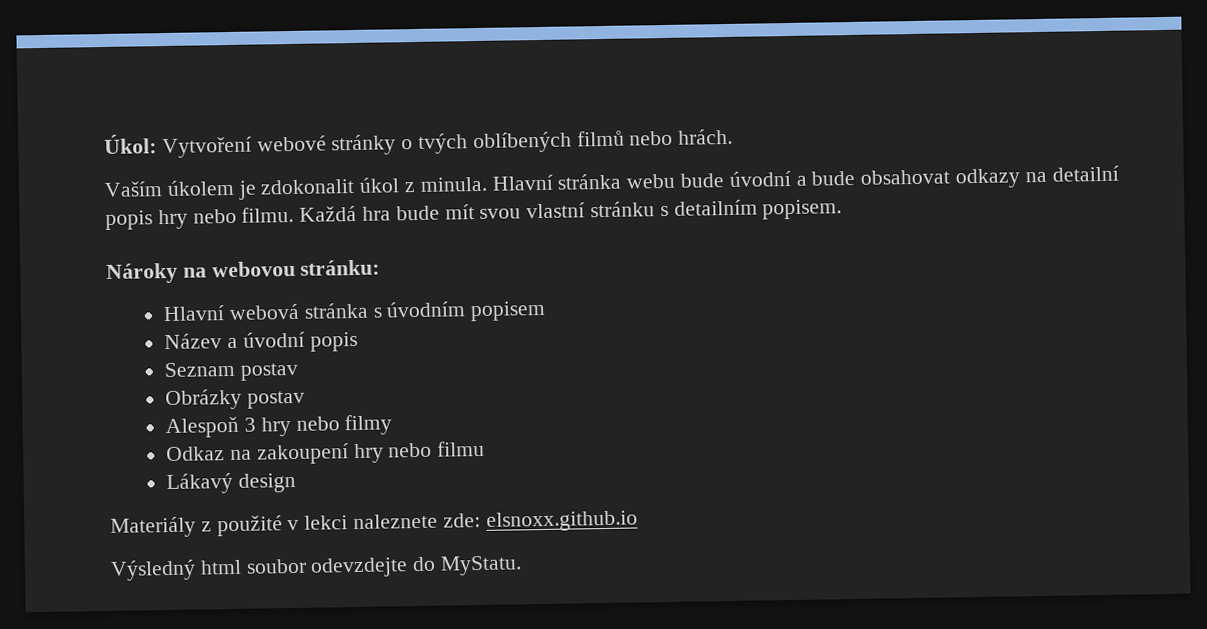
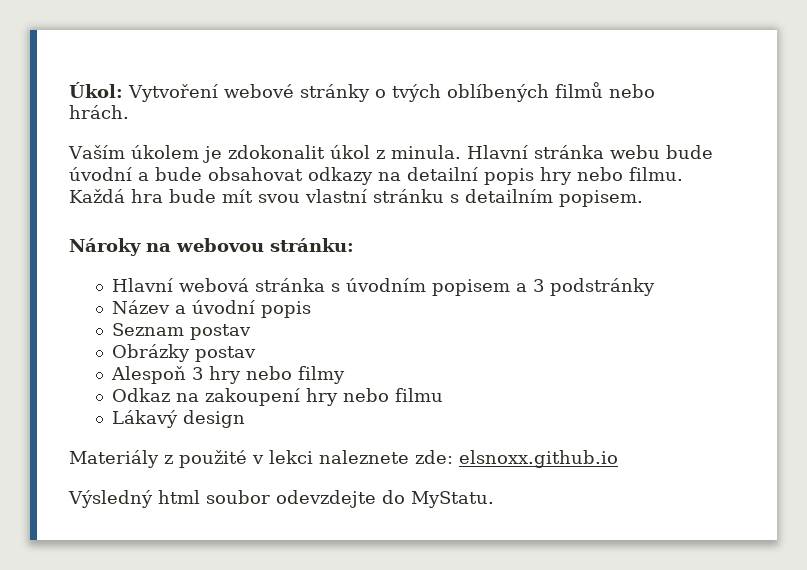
- Hlavní webová stránka s úvodním popisem
+ Hlavní webová stránka s úvodním popisem a 3 podstránky

